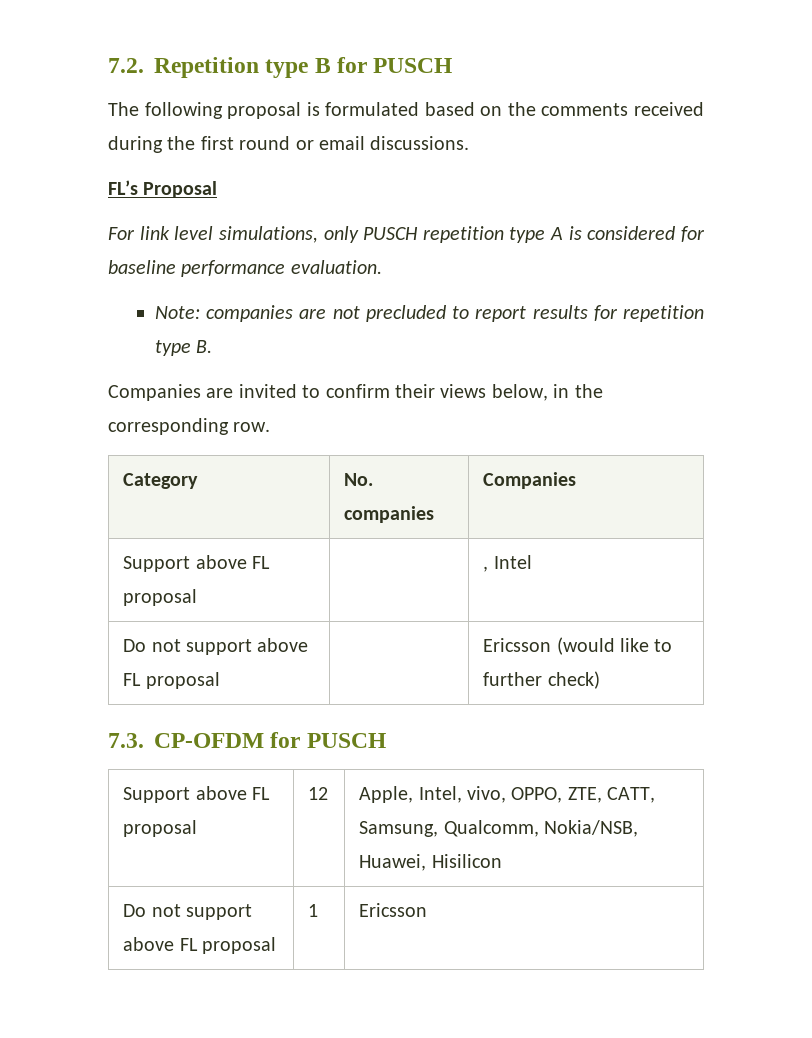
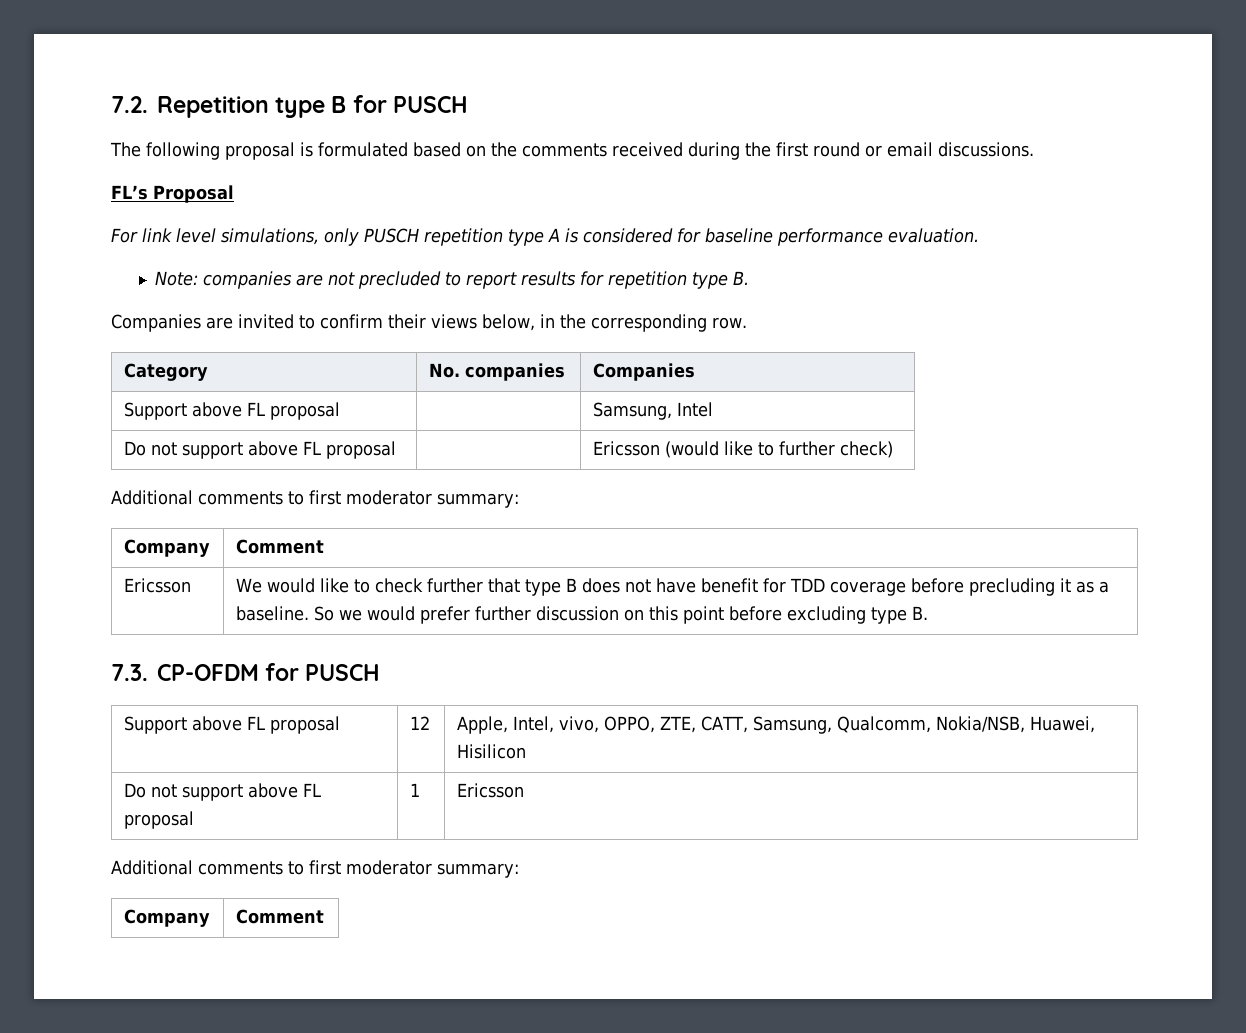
- Support above FL proposal | | , Intel
+ Support above FL proposal | | Samsung, Intel
  Do not support above FL proposal | | Ericsson (would like to further check)
+ Additional comments to first moderator summary:
+ Company | Comment
+ Ericsson | We would like to check further that type B does not have benefit for TDD coverage before precluding it as a baseline. So we would prefer further discussion on this point before excluding type B.
  Do not support above FL proposal | 1 | Ericsson
+ Additional comments to first moderator summary:
+ Company | Comment

